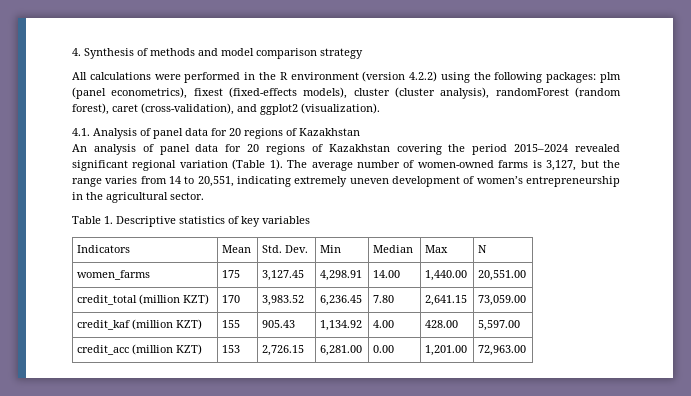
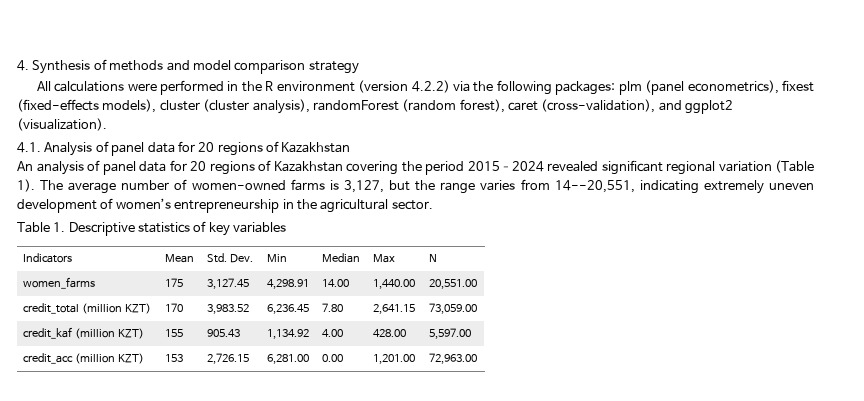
- All calculations were performed in the R environment (version 4.2.2) using the following packages: plm (panel econometrics), fixest (fixed-effects models), cluster (cluster analysis), randomForest (random forest), caret (cross-validation), and ggplot2 (visualization).
+ All calculations were performed in the R environment (version 4.2.2) via the following packages: plm (panel econometrics), fixest (fixed-effects models), cluster (cluster analysis), randomForest (random forest), caret (cross-validation), and ggplot2 (visualization).
- The average number of women-owned farms is 3,127, but the range varies from 14 to 20,551, indicating extremely uneven development of women’s entrepreneurship in the agricultural sector.
+ The average number of women-owned farms is 3,127, but the range varies from 14--20,551, indicating extremely uneven development of women’s entrepreneurship in the agricultural sector.

